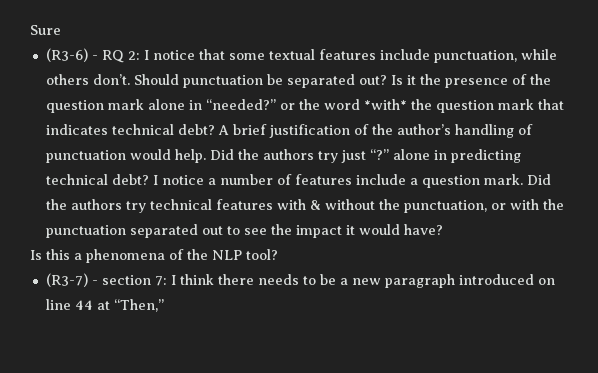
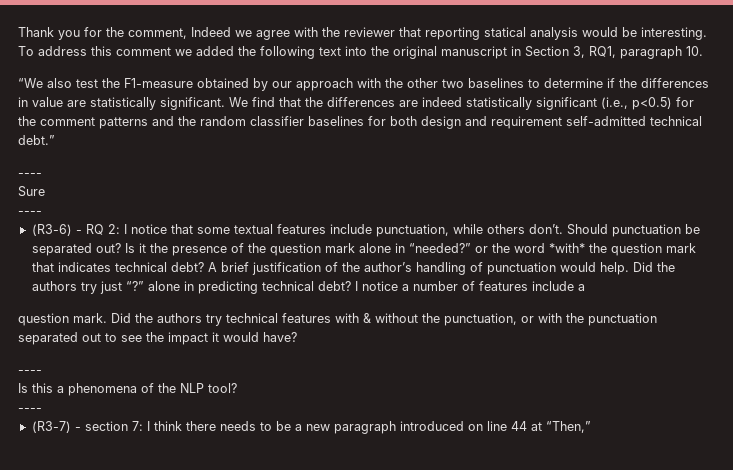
+ Thank you for the comment, Indeed we agree with the reviewer that reporting statical analysis would be interesting. To address this comment we added the following text into the original manuscript in Section 3, RQ1, paragraph 10.
+ “We also test the F1-measure obtained by our approach with the other two baselines to determine if the differences in value are statistically significant. We find that the differences are indeed statistically significant (i.e., p<0.5) for the comment patterns and the random classifier baselines for both design and requirement self-admitted technical debt.”
+ ----
  Sure
+ ----
- I notice a number of features include a question mark.
+ I notice a number of features include a
+ question mark.
  Did the authors try technical features with & without the punctuation, or with the punctuation separated out to see the impact it would have?
+ ----
  Is this a phenomena of the NLP tool?
+ ----

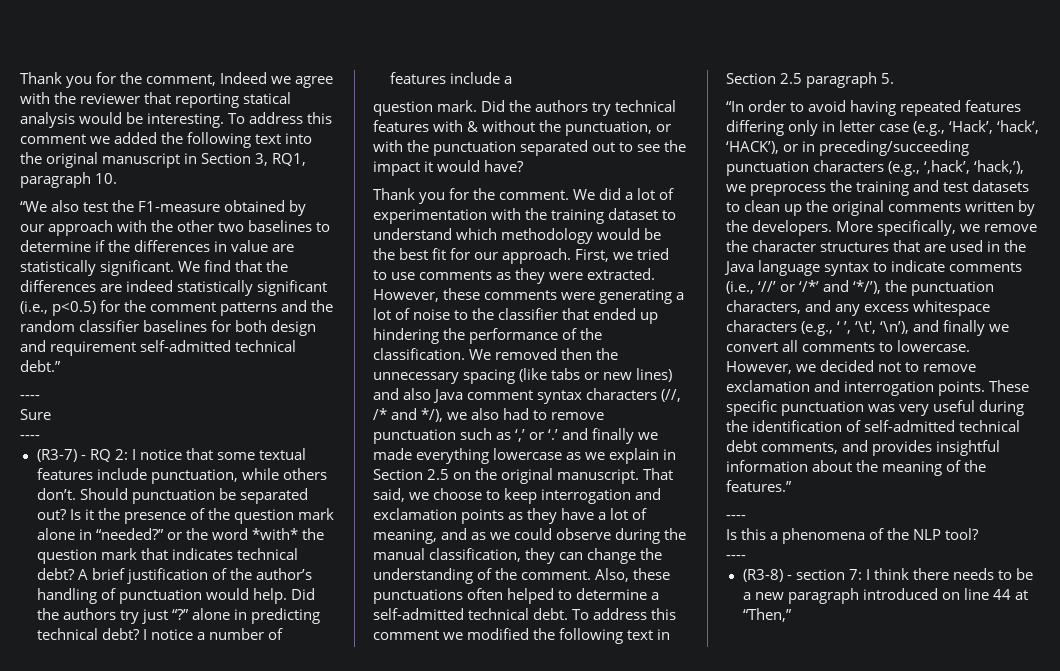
- (R3-6) - RQ 2: I notice that some textual features include punctuation, while others don’t.
+ (R3-7) - RQ 2: I notice that some textual features include punctuation, while others don’t.
+ Thank you for the comment. We did a lot of experimentation with the training dataset to understand which methodology would be the best fit for our approach. First, we tried to use comments as they were extracted. However, these comments were generating a lot of noise to the classifier that ended up hindering the performance of the classification. We removed then the unnecessary spacing (like tabs or new lines) and also Java comment syntax characters (//, /* and */), we also had to remove punctuation such as ‘,’ or ‘.’ and finally we made everything lowercase as we explain in Section 2.5 on the original manuscript. That said, we choose to keep interrogation and exclamation points as they have a lot of meaning, and as we could observe during the manual classification, they can change the understanding of the comment. Also, these punctuations often helped to determine a self-admitted technical debt. To address this comment we modified the following text in Section 2.5 paragraph 5.
+ “In order to avoid having repeated features differing only in letter case (e.g., ‘Hack’, ‘hack’, ‘HACK’), or in preceding/succeeding punctuation characters (e.g., ‘,hack’, ‘hack,’), we preprocess the training and test datasets to clean up the original comments written by the developers. More specifically, we remove the character structures that are used in the Java language syntax to indicate comments (i.e., ‘//’ or ‘/*’ and ‘*/’), the punctuation characters, and any excess whitespace characters (e.g., ‘ ’, ‘\t', ‘\n’), and finally we convert all comments to lowercase. However, we decided not to remove exclamation and interrogation points. These specific punctuation was very useful during the identification of self-admitted technical debt comments, and provides insightful information about the meaning of the features.”
- (R3-7) - section 7: I think there needs to be a new paragraph introduced on line 44 at “Then,”
+ (R3-8) - section 7: I think there needs to be a new paragraph introduced on line 44 at “Then,”

